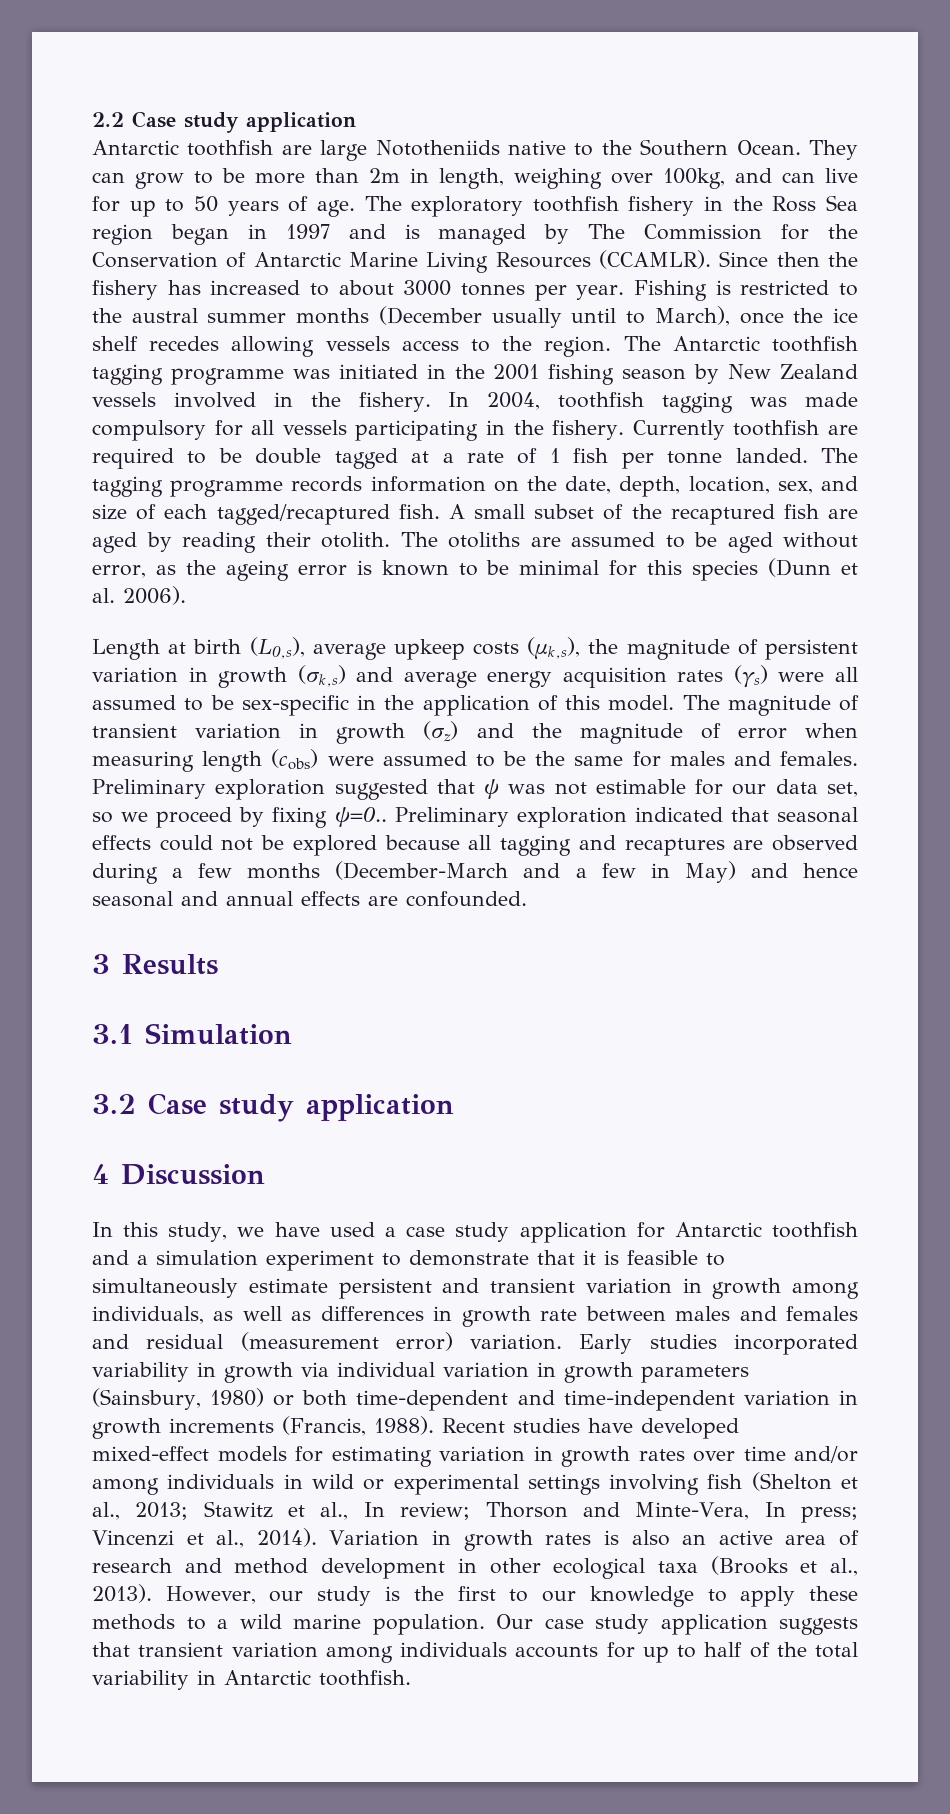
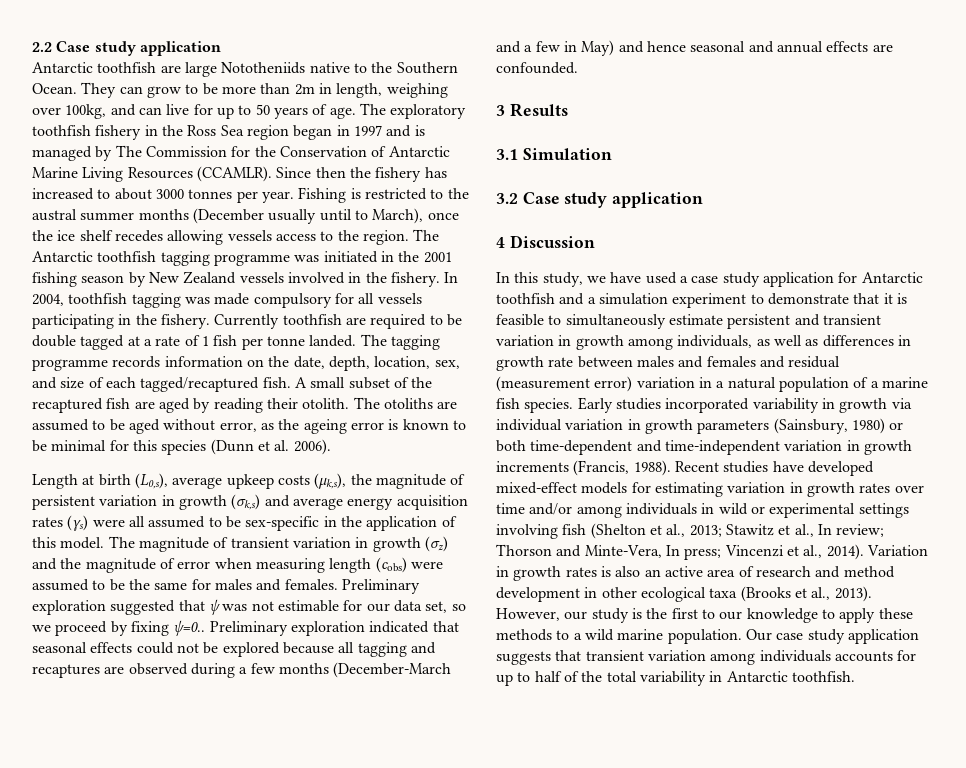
- In this study, we have used a case study application for Antarctic toothfish and a simulation experiment to demonstrate that it is feasible to simultaneously estimate persistent and transient variation in growth among individuals, as well as differences in growth rate between males and females and residual (measurement error) variation.
+ In this study, we have used a case study application for Antarctic toothfish and a simulation experiment to demonstrate that it is feasible to simultaneously estimate persistent and transient variation in growth among individuals, as well as differences in growth rate between males and females and residual (measurement error) variation in a natural population of a marine fish species.

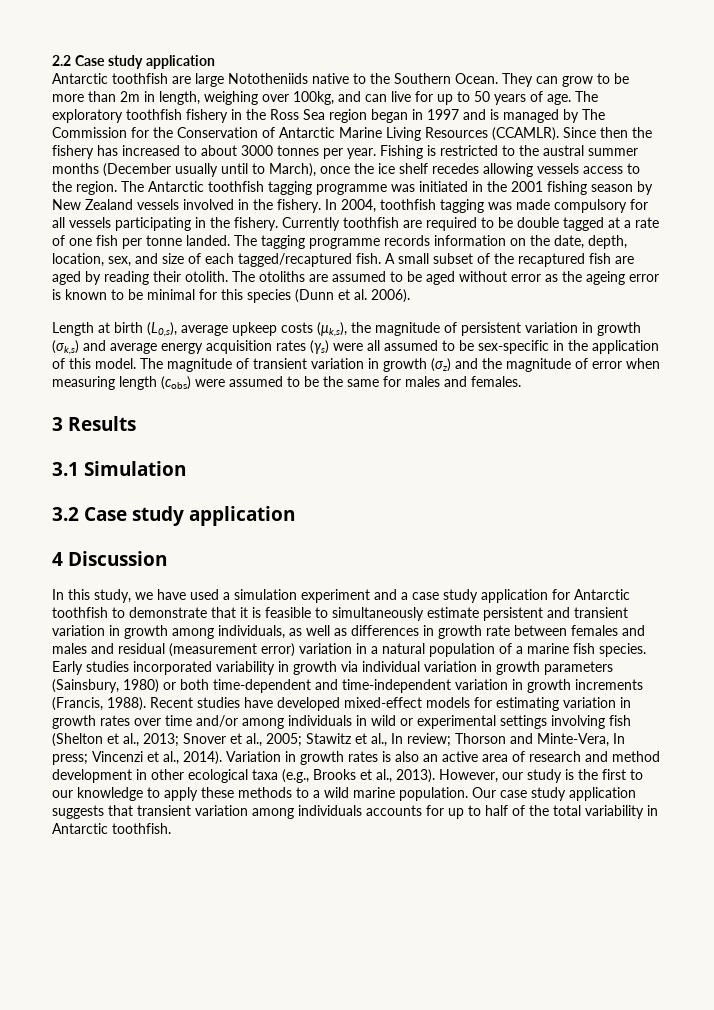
- Currently toothfish are required to be double tagged at a rate of 1 fish per tonne landed.
+ Currently toothfish are required to be double tagged at a rate of one fish per tonne landed.
- The otoliths are assumed to be aged without error, as the ageing error is known to be minimal for this species (Dunn et al. 2006).
+ The otoliths are assumed to be aged without error as the ageing error is known to be minimal for this species (Dunn et al. 2006).
- Preliminary exploration suggested that ψ was not estimable for our data set, so we proceed by fixing ψ=0.. Preliminary exploration indicated that seasonal effects could not be explored because all tagging and recaptures are observed during a few months (December-March and a few in May) and hence seasonal and annual effects are confounded.
- In this study, we have used a case study application for Antarctic toothfish and a simulation experiment to demonstrate that it is feasible to simultaneously estimate persistent and transient variation in growth among individuals, as well as differences in growth rate between males and females and residual (measurement error) variation in a natural population of a marine fish species.
+ In this study, we have used a simulation experiment and a case study application for Antarctic toothfish to demonstrate that it is feasible to simultaneously estimate persistent and transient variation in growth among individuals, as well as differences in growth rate between females and males and residual (measurement error) variation in a natural population of a marine fish species.
- Recent studies have developed mixed-effect models for estimating variation in growth rates over time and/or among individuals in wild or experimental settings involving fish (Shelton et al., 2013; Stawitz et al., In review; Thorson and Minte-Vera, In press; Vincenzi et al., 2014).
+ Recent studies have developed mixed-effect models for estimating variation in growth rates over time and/or among individuals in wild or experimental settings involving fish (Shelton et al., 2013; Snover et al., 2005; Stawitz et al., In review; Thorson and Minte-Vera, In press; Vincenzi et al., 2014).
- Variation in growth rates is also an active area of research and method development in other ecological taxa (Brooks et al., 2013).
+ Variation in growth rates is also an active area of research and method development in other ecological taxa (e.g., Brooks et al., 2013).

